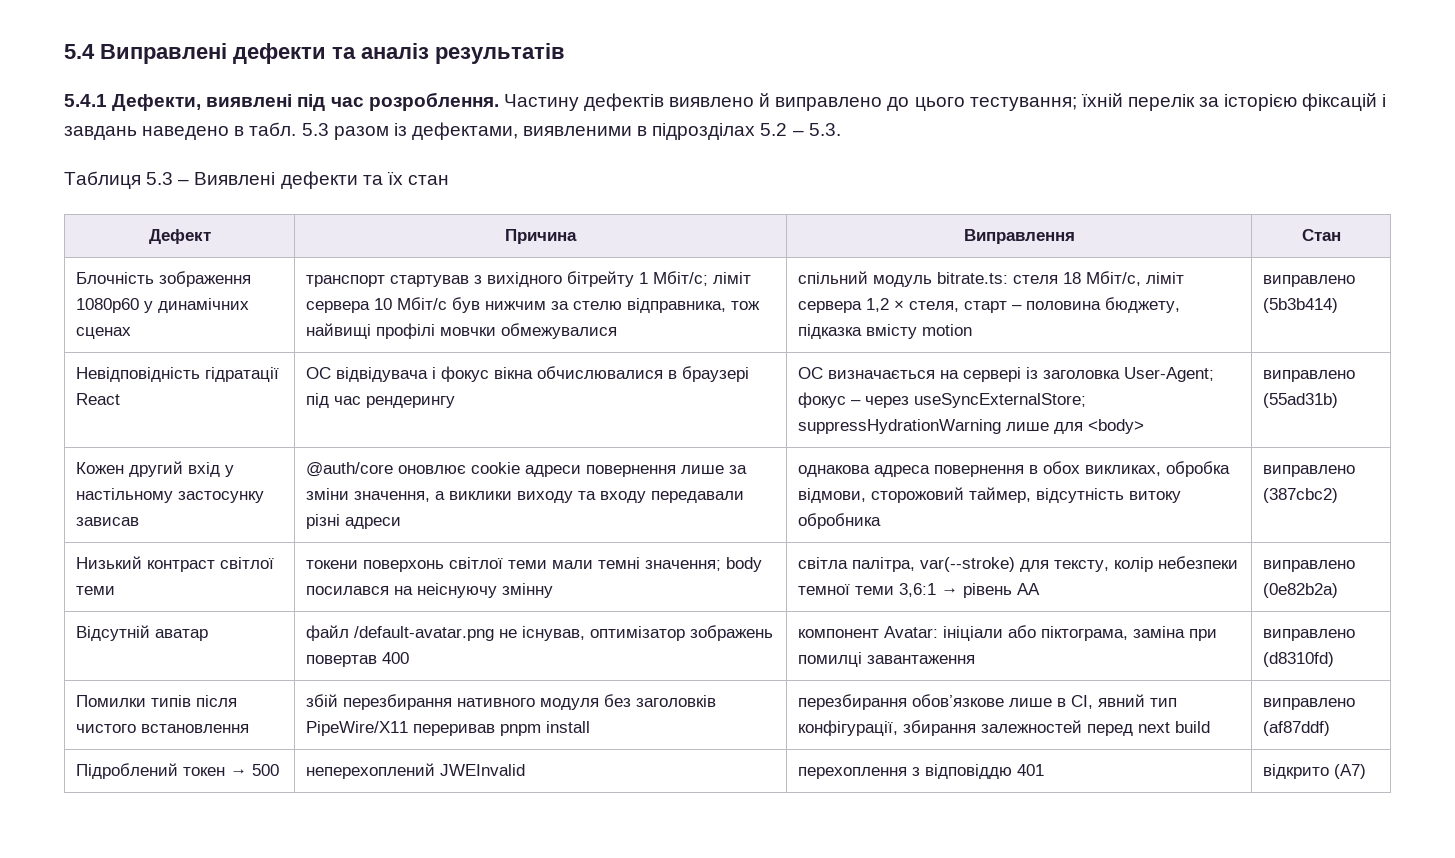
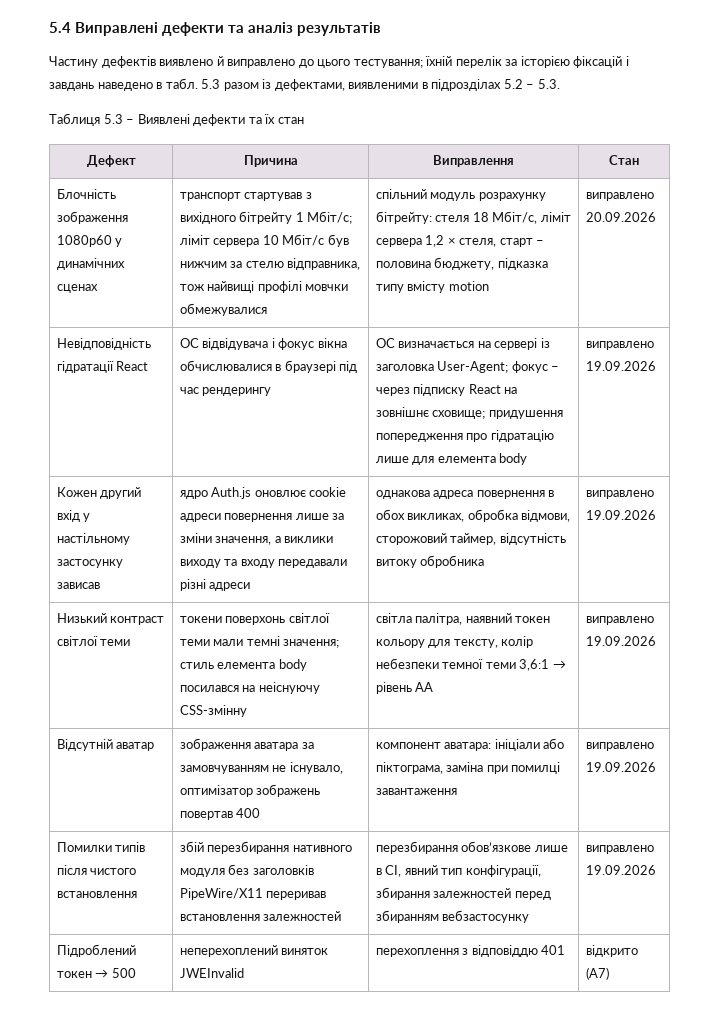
- 5.4.1 Дефекти, виявлені під час розроблення.
- спільний модуль bitrate.ts: стеля 18 Мбіт/с, ліміт сервера 1,2 × стеля, старт – половина бюджету, підказка вмісту motion
+ спільний модуль розрахунку бітрейту: стеля 18 Мбіт/с, ліміт сервера 1,2 × стеля, старт – половина бюджету, підказка типу вмісту motion
- виправлено (5b3b414)
+ виправлено 20.09.2026
- Невідповідність гідратації React | ОС відвідувача і фокус вікна обчислювалися в браузері під час рендерингу | ОС визначається на сервері із заголовка User-Agent; фокус – через useSyncExternalStore; suppressHydrationWarning лише для <body> | виправлено (55ad31b)
+ Невідповідність гідратації React | ОС відвідувача і фокус вікна обчислювалися в браузері під час рендерингу | ОС визначається на сервері із заголовка User-Agent; фокус – через підписку React на зовнішнє сховище; придушення попередження про гідратацію лише для елемента body | виправлено 19.09.2026
- Кожен другий вхід у настільному застосунку зависав | @auth/core оновлює cookie адреси повернення лише за зміни значення, а виклики виходу та входу передавали різні адреси | однакова адреса повернення в обох викликах, обробка відмови, сторожовий таймер, відсутність витоку обробника | виправлено (387cbc2)
+ Кожен другий вхід у настільному застосунку зависав | ядро Auth.js оновлює cookie адреси повернення лише за зміни значення, а виклики виходу та входу передавали різні адреси | однакова адреса повернення в обох викликах, обробка відмови, сторожовий таймер, відсутність витоку обробника | виправлено 19.09.2026
- Низький контраст світлої теми | токени поверхонь світлої теми мали темні значення; body посилався на неіснуючу змінну | світла палітра, var(--stroke) для тексту, колір небезпеки темної теми 3,6:1 → рівень AA | виправлено (0e82b2a)
+ Низький контраст світлої теми | токени поверхонь світлої теми мали темні значення; стиль елемента body посилався на неіснуючу CSS-змінну | світла палітра, наявний токен кольору для тексту, колір небезпеки темної теми 3,6:1 → рівень AA | виправлено 19.09.2026
- Відсутній аватар | файл /default-avatar.png не існував, оптимізатор зображень повертав 400 | компонент Avatar: ініціали або піктограма, заміна при помилці завантаження | виправлено (d8310fd)
+ Відсутній аватар | зображення аватара за замовчуванням не існувало, оптимізатор зображень повертав 400 | компонент аватара: ініціали або піктограма, заміна при помилці завантаження | виправлено 19.09.2026
- Помилки типів після чистого встановлення | збій перезбирання нативного модуля без заголовків PipeWire/X11 переривав pnpm install | перезбирання обов’язкове лише в CI, явний тип конфігурації, збирання залежностей перед next build | виправлено (af87ddf)
+ Помилки типів після чистого встановлення | збій перезбирання нативного модуля без заголовків PipeWire/X11 переривав встановлення залежностей | перезбирання обов’язкове лише в CI, явний тип конфігурації, збирання залежностей перед збиранням вебзастосунку | виправлено 19.09.2026
- Підроблений токен → 500 | неперехоплений JWEInvalid | перехоплення з відповіддю 401 | відкрито (А7)
+ Підроблений токен → 500 | неперехоплений виняток JWEInvalid | перехоплення з відповіддю 401 | відкрито (А7)

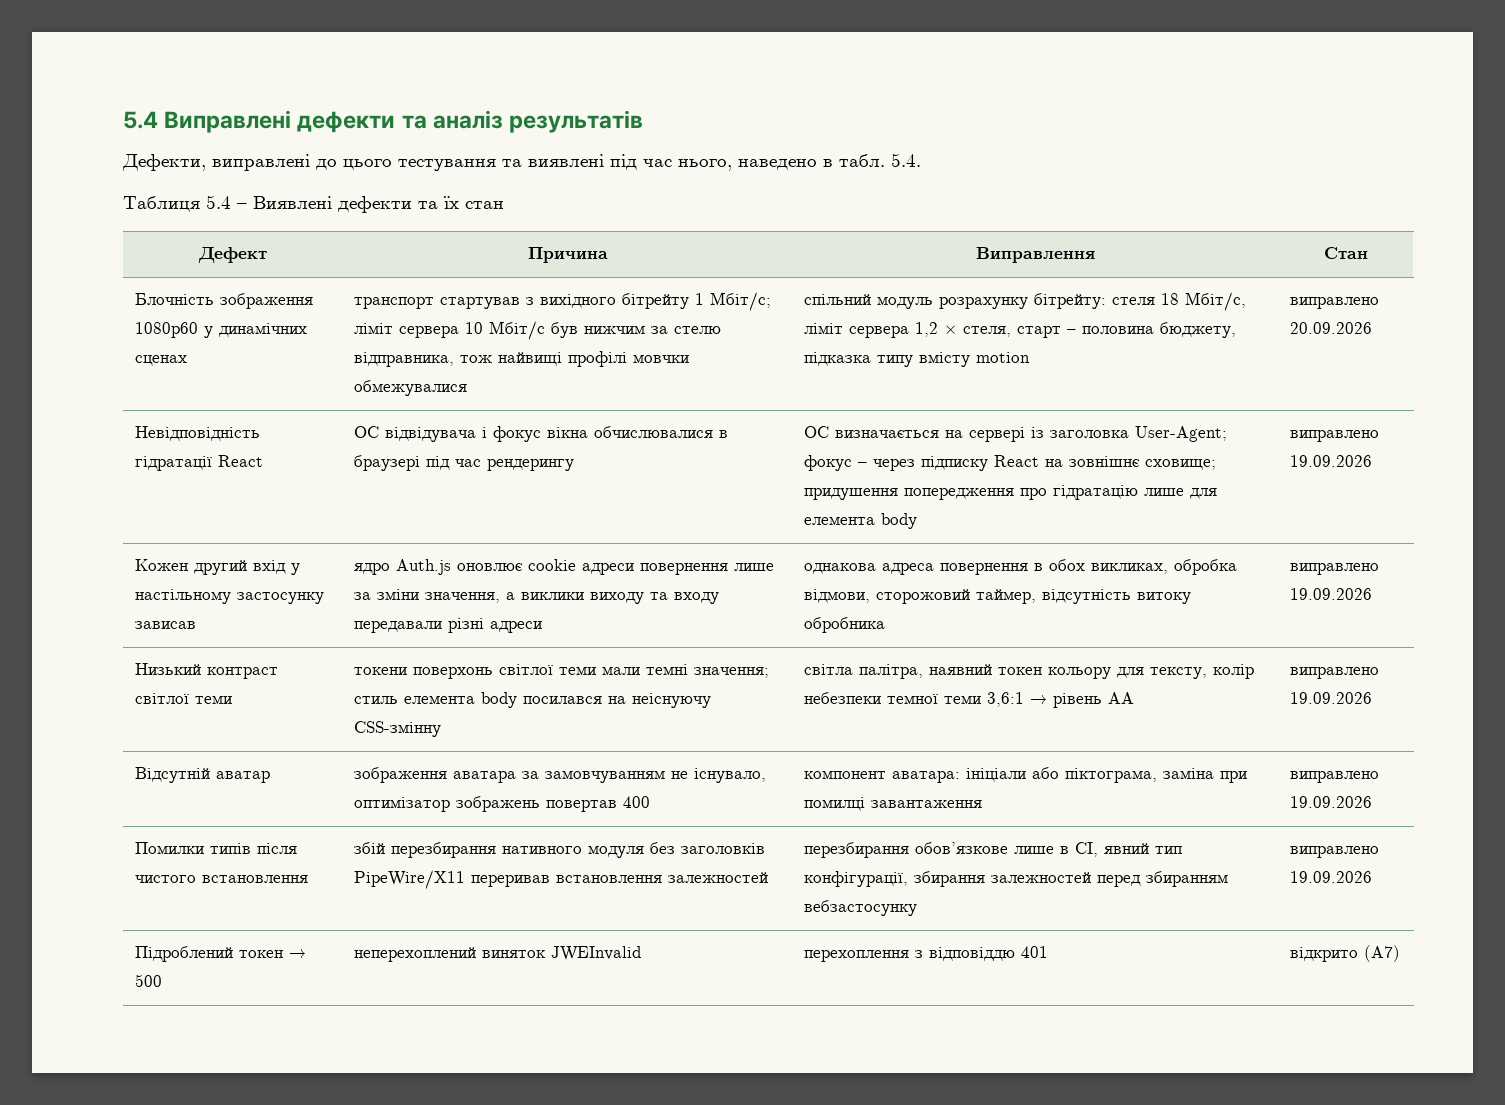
- Частину дефектів виявлено й виправлено до цього тестування; їхній перелік за історією фіксацій і завдань наведено в табл. 5.3 разом із дефектами, виявленими в підрозділах 5.2 – 5.3.
+ Дефекти, виправлені до цього тестування та виявлені під час нього, наведено в табл. 5.4.
- Таблиця 5.3 – Виявлені дефекти та їх стан
+ Таблиця 5.4 – Виявлені дефекти та їх стан

